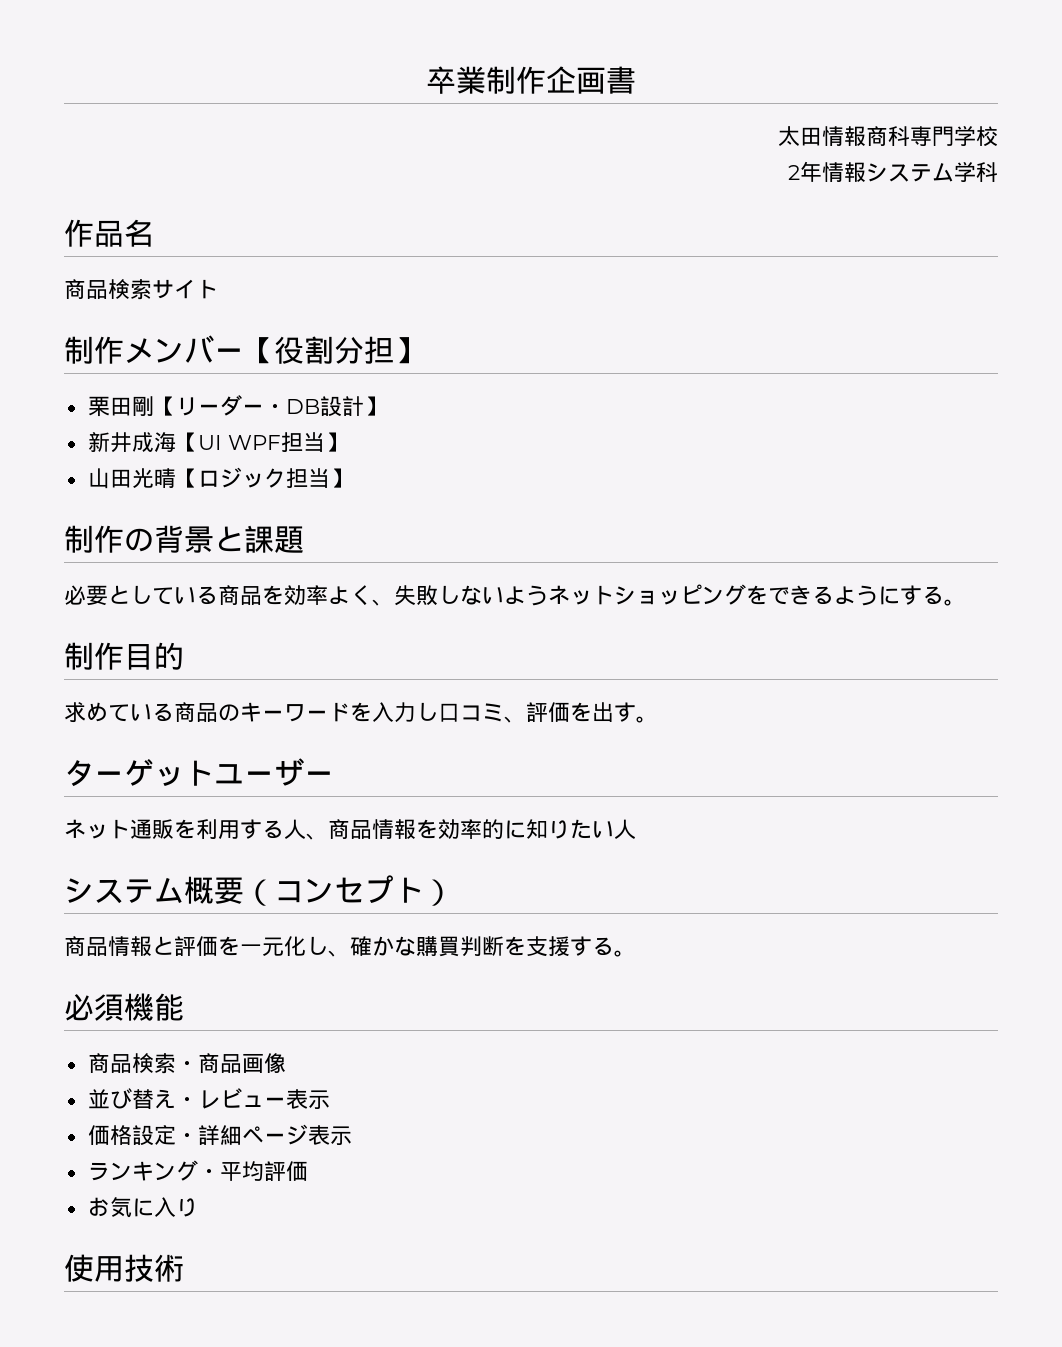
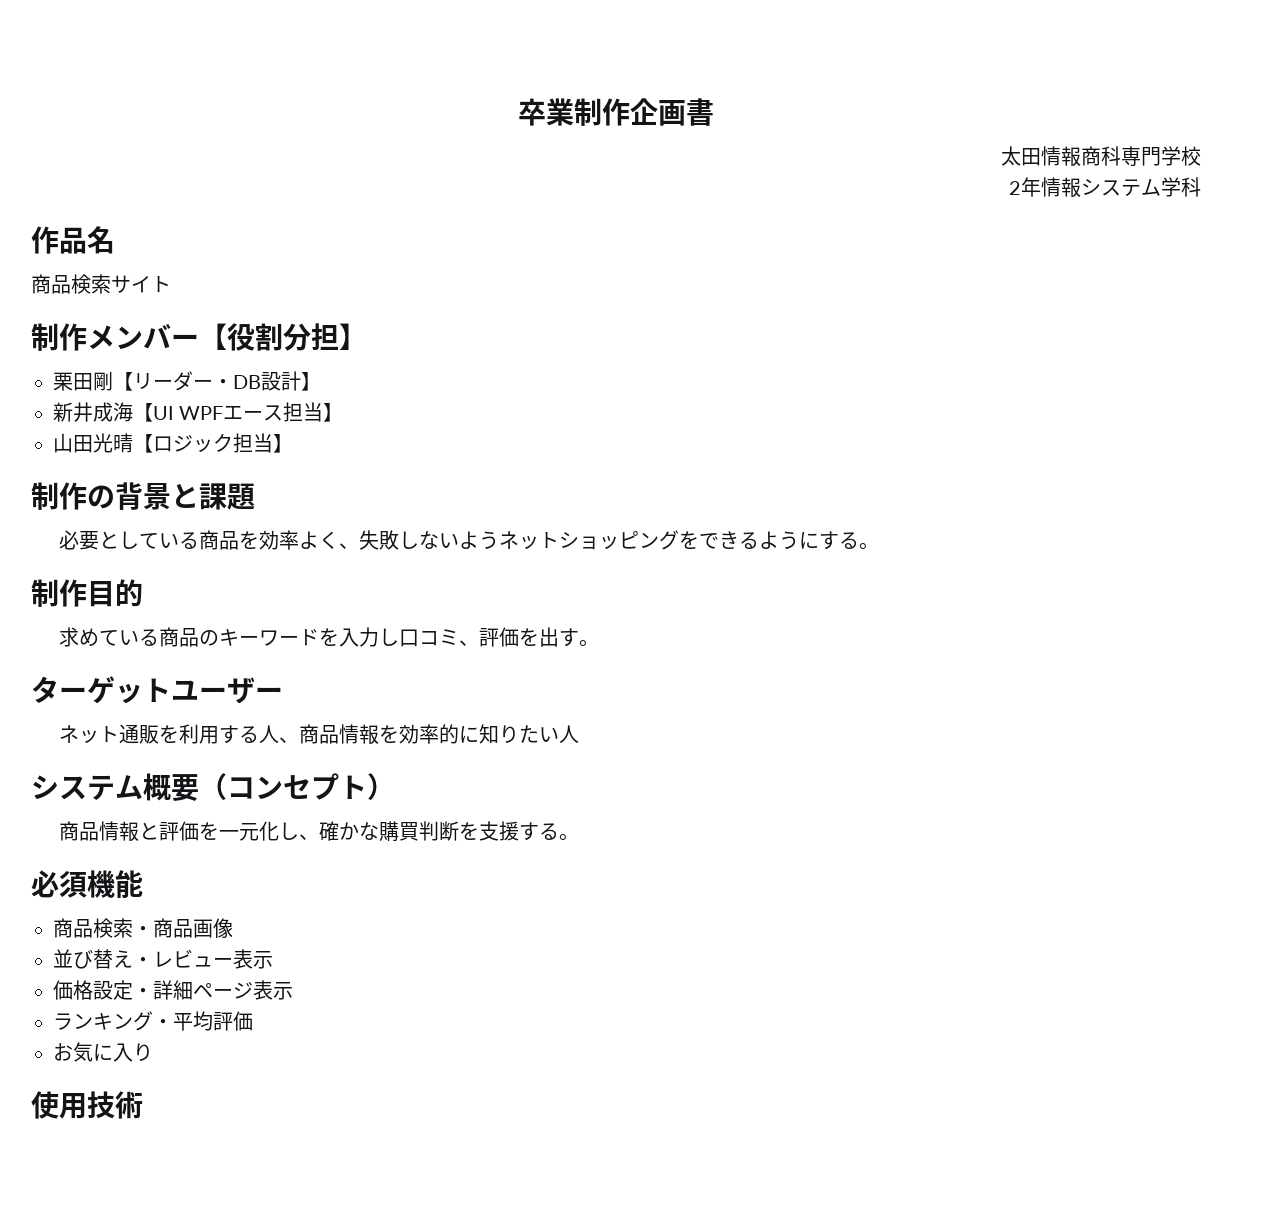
- 新井成海【UI WPF担当】
+ 新井成海【UI WPFエース担当】

